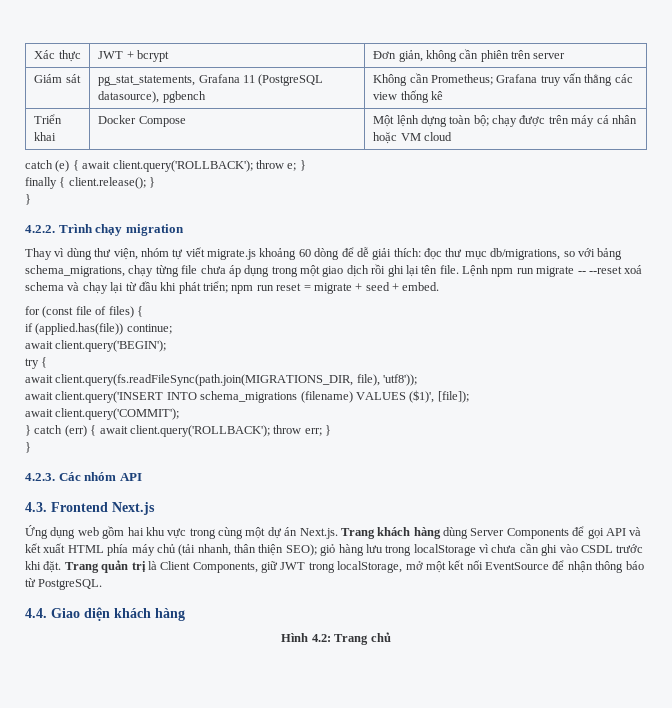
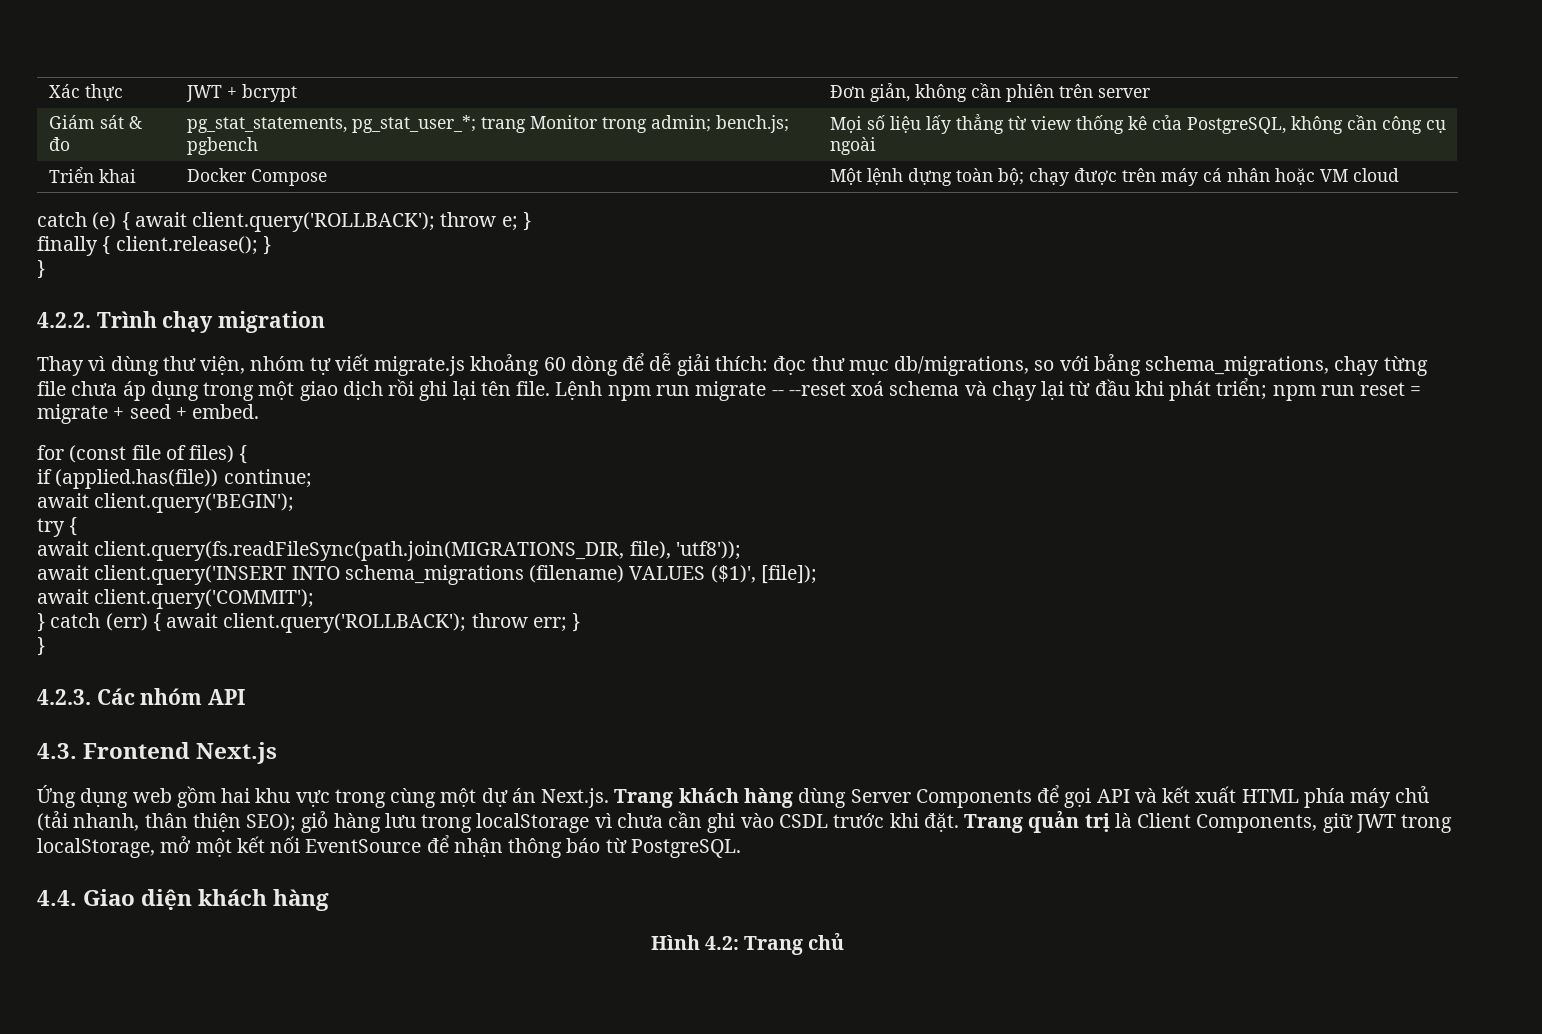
- Giám sát | pg_stat_statements, Grafana 11 (PostgreSQL datasource), pgbench | Không cần Prometheus; Grafana truy vấn thẳng các view thống kê
+ Giám sát & đo | pg_stat_statements, pg_stat_user_*; trang Monitor trong admin; bench.js; pgbench | Mọi số liệu lấy thẳng từ view thống kê của PostgreSQL, không cần công cụ ngoài

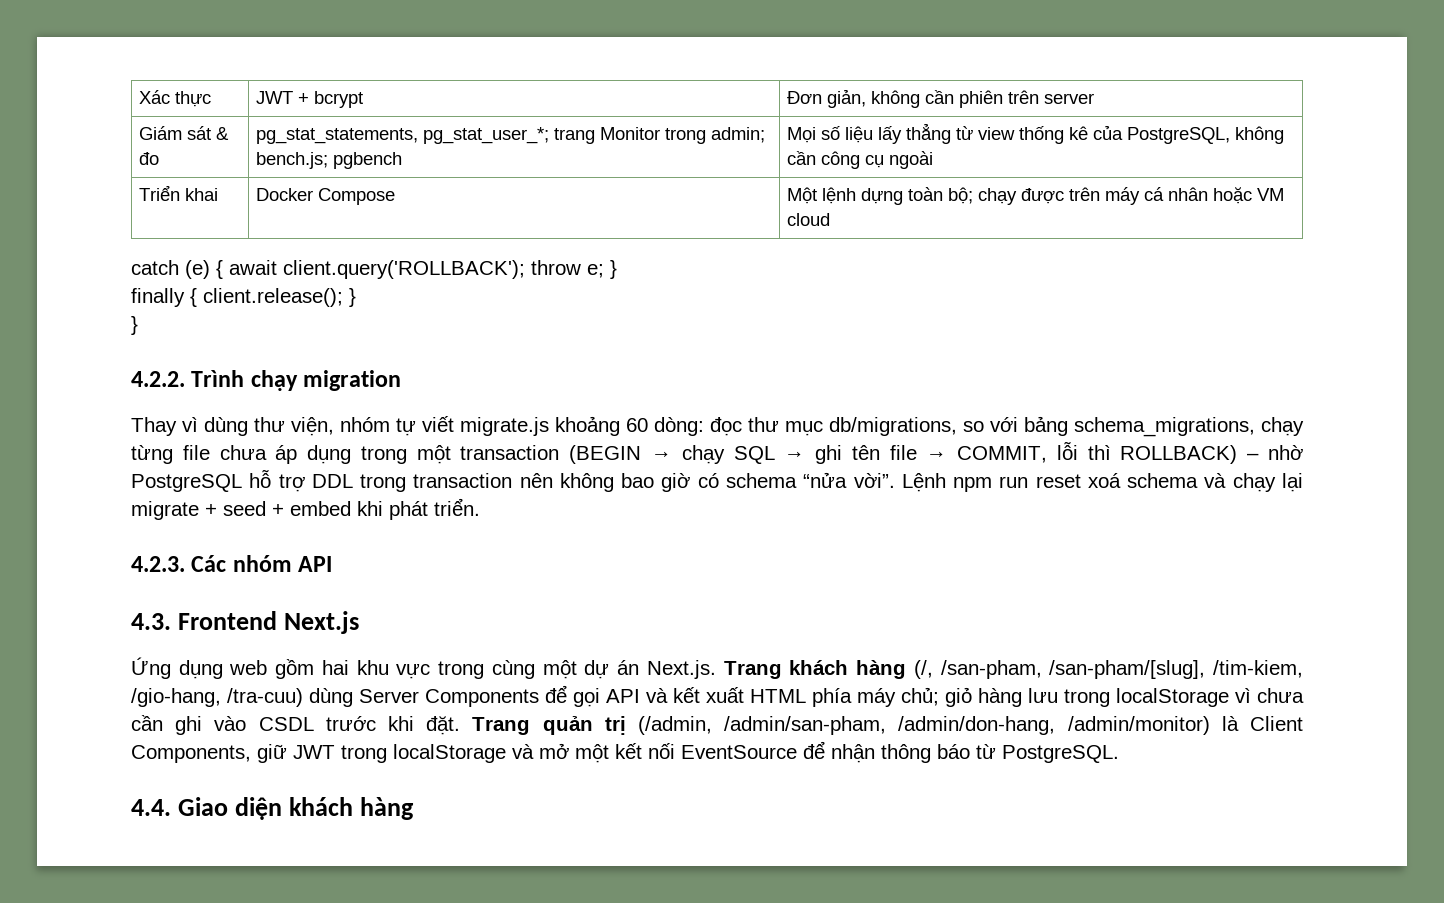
- Thay vì dùng thư viện, nhóm tự viết migrate.js khoảng 60 dòng để dễ giải thích: đọc thư mục db/migrations, so với bảng schema_migrations, chạy từng file chưa áp dụng trong một giao dịch rồi ghi lại tên file. Lệnh npm run migrate -- --reset xoá schema và chạy lại từ đầu khi phát triển; npm run reset = migrate + seed + embed.
- for (const file of files) {
- if (applied.has(file)) continue;
- await client.query('BEGIN');
- try {
- await client.query(fs.readFileSync(path.join(MIGRATIONS_DIR, file), 'utf8'));
- await client.query('INSERT INTO schema_migrations (filename) VALUES ($1)', [file]);
- await client.query('COMMIT');
- } catch (err) { await client.query('ROLLBACK'); throw err; }
- }
+ Thay vì dùng thư viện, nhóm tự viết migrate.js khoảng 60 dòng: đọc thư mục db/migrations, so với bảng schema_migrations, chạy từng file chưa áp dụng trong một transaction (BEGIN → chạy SQL → ghi tên file → COMMIT, lỗi thì ROLLBACK) – nhờ PostgreSQL hỗ trợ DDL trong transaction nên không bao giờ có schema “nửa vời”. Lệnh npm run reset xoá schema và chạy lại migrate + seed + embed khi phát triển.
- Ứng dụng web gồm hai khu vực trong cùng một dự án Next.js. Trang khách hàng dùng Server Components để gọi API và kết xuất HTML phía máy chủ (tải nhanh, thân thiện SEO); giỏ hàng lưu trong localStorage vì chưa cần ghi vào CSDL trước khi đặt.
+ Ứng dụng web gồm hai khu vực trong cùng một dự án Next.js. Trang khách hàng (/, /san-pham, /san-pham/[slug], /tim-kiem, /gio-hang, /tra-cuu) dùng Server Components để gọi API và kết xuất HTML phía máy chủ; giỏ hàng lưu trong localStorage vì chưa cần ghi vào CSDL trước khi đặt.
- Trang quản trị là Client Components, giữ JWT trong localStorage, mở một kết nối EventSource để nhận thông báo từ PostgreSQL.
+ Trang quản trị (/admin, /admin/san-pham, /admin/don-hang, /admin/monitor) là Client Components, giữ JWT trong localStorage và mở một kết nối EventSource để nhận thông báo từ PostgreSQL.
- Hình 4.2: Trang chủ

